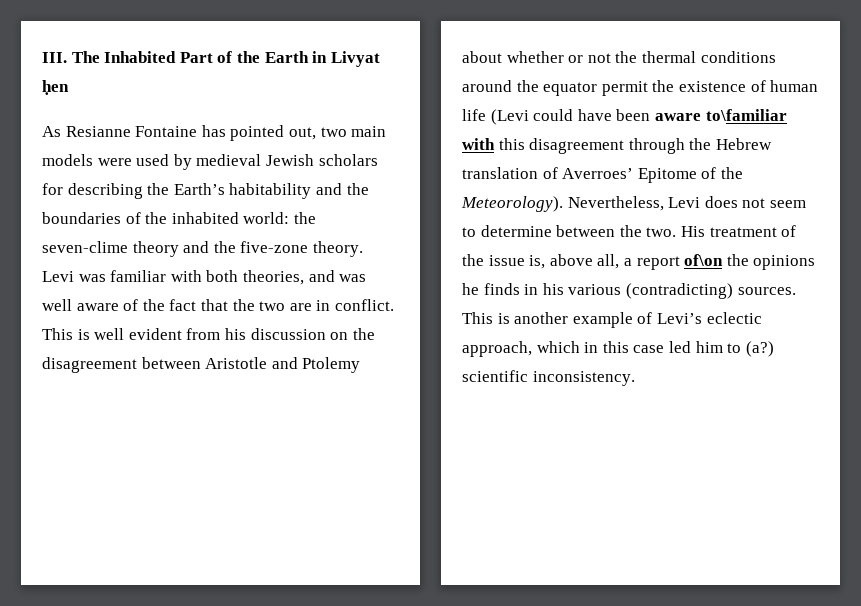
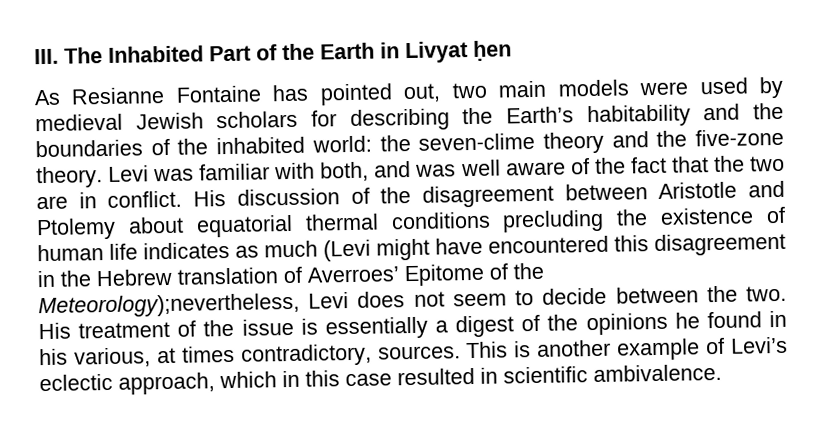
- Levi was familiar with both theories, and was well aware of the fact that the two are in conflict.
+ Levi was familiar with both, and was well aware of the fact that the two are in conflict.
- This is well evident from his discussion on the disagreement between Aristotle and Ptolemy about whether or not the thermal conditions around the equator permit the existence of human life (Levi could have been aware to\familiar with this disagreement through the Hebrew translation of Averroes’ Epitome of the Meteorology). Nevertheless, Levi does not seem to determine between the two.
+ His discussion of the disagreement between Aristotle and Ptolemy about equatorial thermal conditions precluding the existence of human life indicates as much (Levi might have encountered this disagreement in the Hebrew translation of Averroes’ Epitome of the Meteorology);nevertheless, Levi does not seem to decide between the two.
- His treatment of the issue is, above all, a report of\on the opinions he finds in his various (contradicting) sources.
+ His treatment of the issue is essentially a digest of the opinions he found in his various, at times contradictory, sources.
- This is another example of Levi’s eclectic approach, which in this case led him to (a?) scientific inconsistency.
+ This is another example of Levi’s eclectic approach, which in this case resulted in scientific ambivalence.

